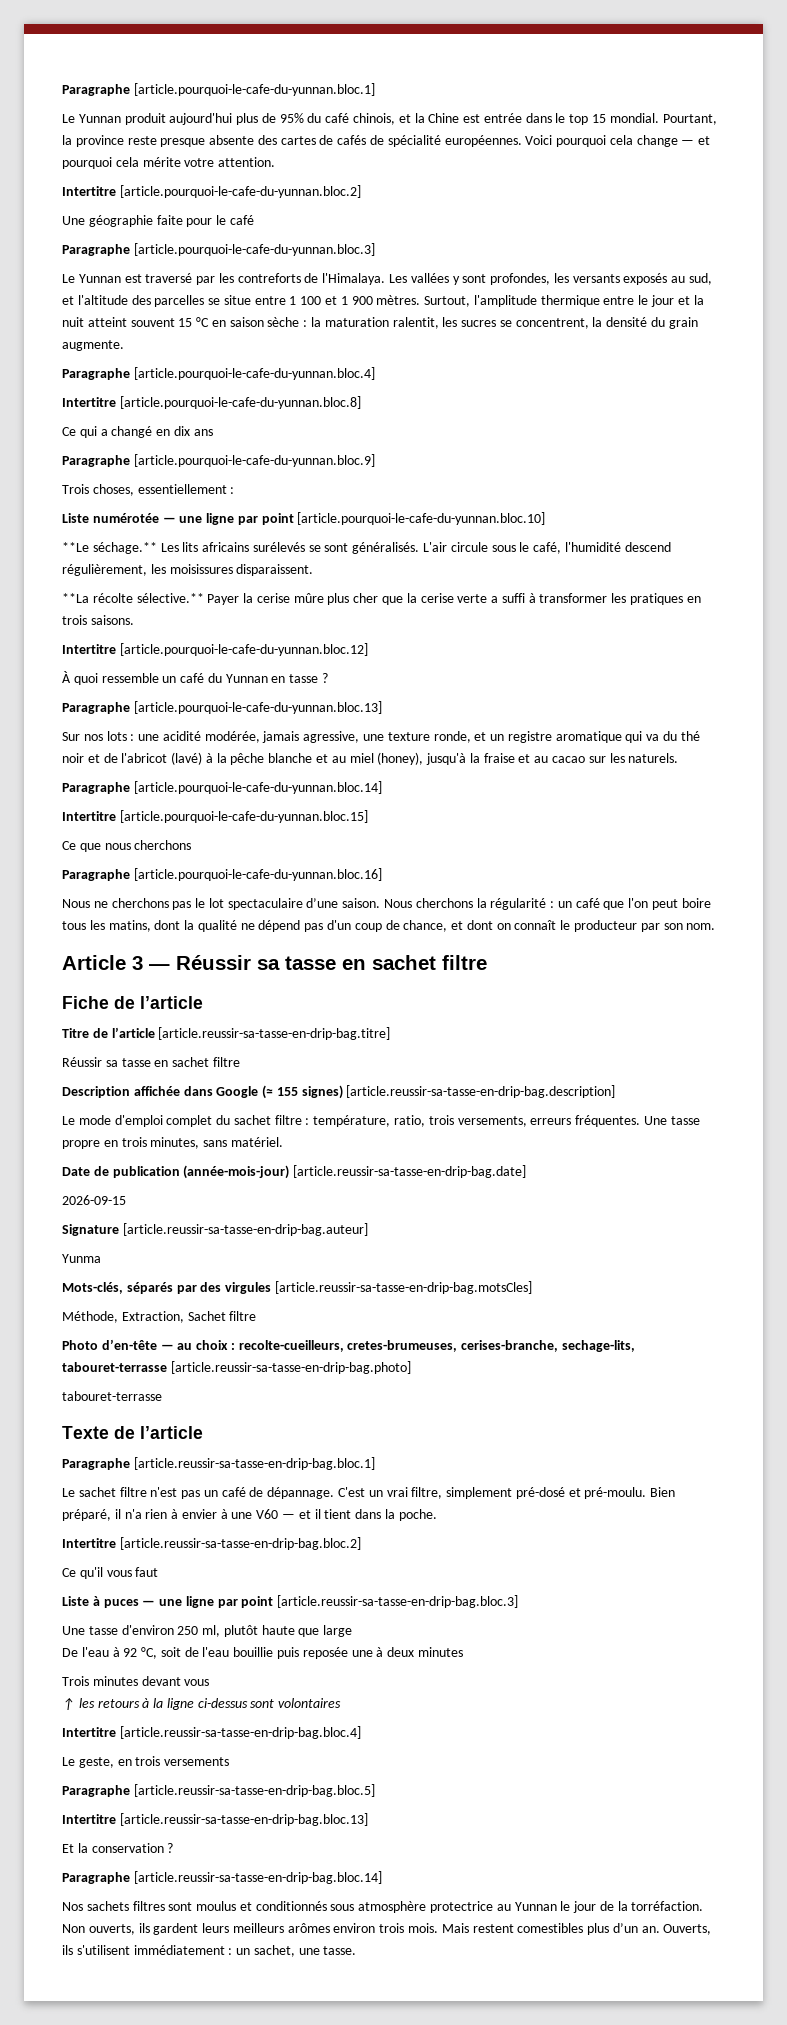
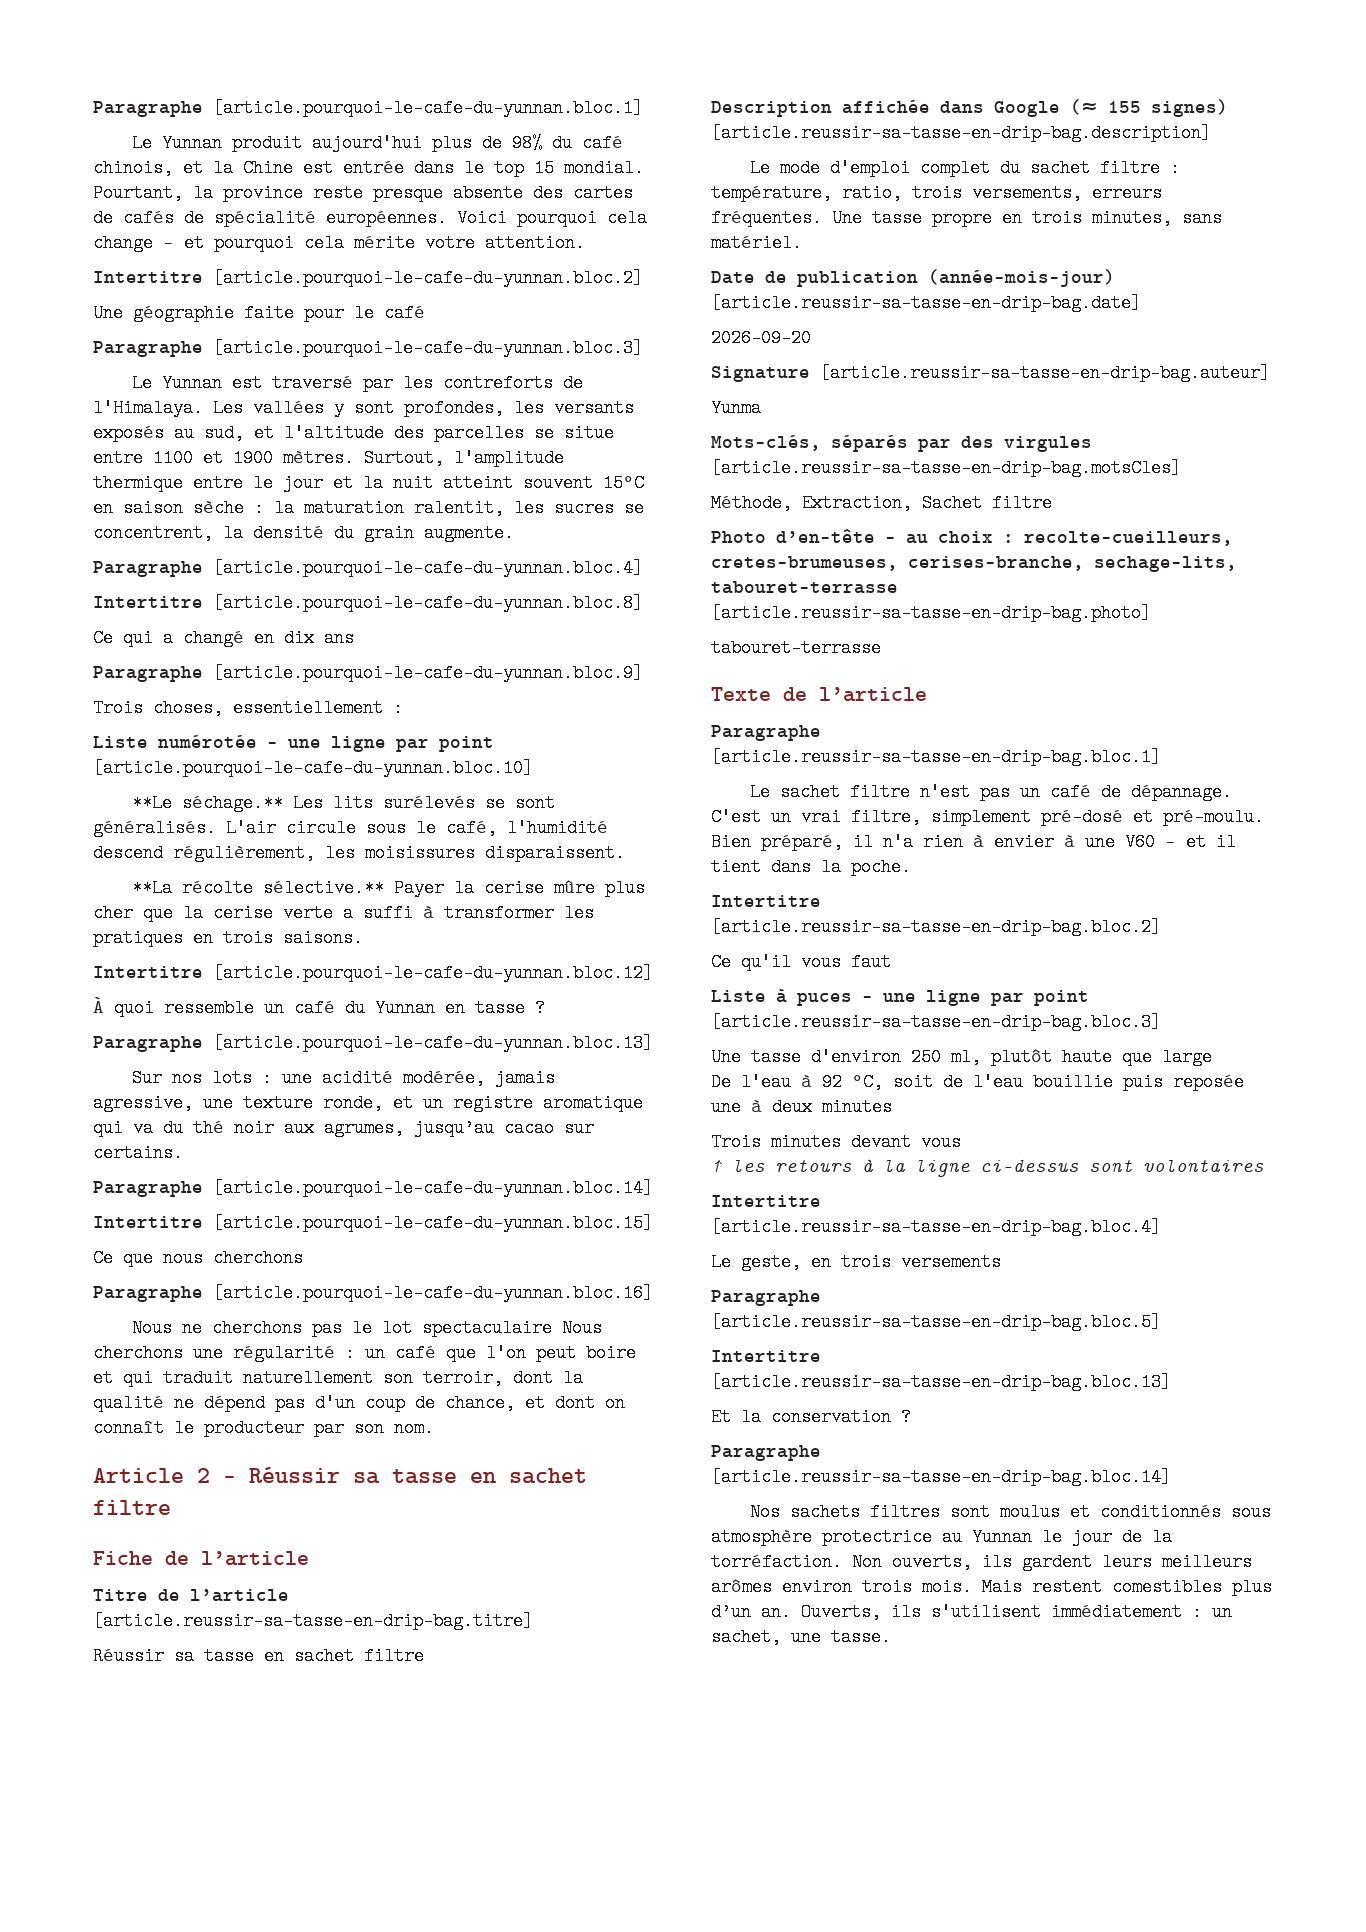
- Le Yunnan produit aujourd'hui plus de 95% du café chinois, et la Chine est entrée dans le top 15 mondial.
+ Le Yunnan produit aujourd'hui plus de 98% du café chinois, et la Chine est entrée dans le top 15 mondial.
- Les vallées y sont profondes, les versants exposés au sud, et l'altitude des parcelles se situe entre 1 100 et 1 900 mètres.
+ Les vallées y sont profondes, les versants exposés au sud, et l'altitude des parcelles se situe entre 1100 et 1900 mètres.
- Surtout, l'amplitude thermique entre le jour et la nuit atteint souvent 15 °C en saison sèche : la maturation ralentit, les sucres se concentrent, la densité du grain augmente.
+ Surtout, l'amplitude thermique entre le jour et la nuit atteint souvent 15°C en saison sèche : la maturation ralentit, les sucres se concentrent, la densité du grain augmente.
- **Le séchage.** Les lits africains surélevés se sont généralisés.
+ **Le séchage.** Les lits surélevés se sont généralisés.
- Sur nos lots : une acidité modérée, jamais agressive, une texture ronde, et un registre aromatique qui va du thé noir et de l'abricot (lavé) à la pêche blanche et au miel (honey), jusqu'à la fraise et au cacao sur les naturels.
+ Sur nos lots : une acidité modérée, jamais agressive, une texture ronde, et un registre aromatique qui va du thé noir aux agrumes, jusqu’au cacao sur certains.
- Nous ne cherchons pas le lot spectaculaire d’une saison. Nous cherchons la régularité : un café que l'on peut boire tous les matins, dont la qualité ne dépend pas d'un coup de chance, et dont on connaît le producteur par son nom.
+ Nous ne cherchons pas le lot spectaculaire Nous cherchons une régularité : un café que l'on peut boire et qui traduit naturellement son terroir, dont la qualité ne dépend pas d'un coup de chance, et dont on connaît le producteur par son nom.
- Article 3 — Réussir sa tasse en sachet filtre
+ Article 2 — Réussir sa tasse en sachet filtre
- 2026-09-15
+ 2026-09-20

